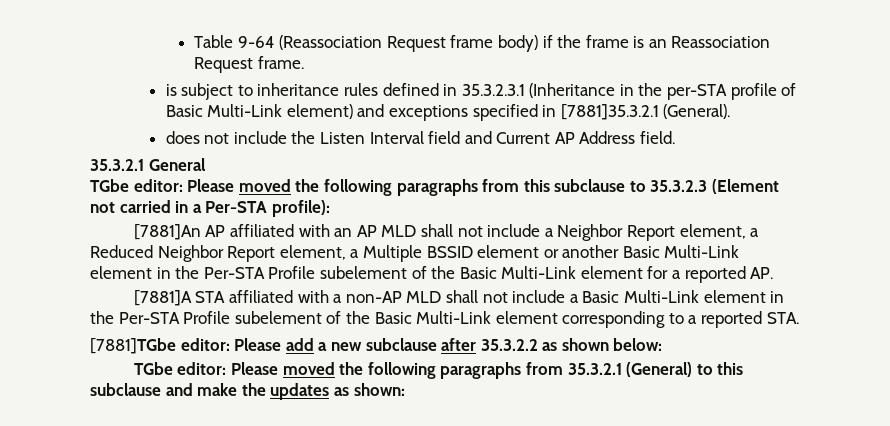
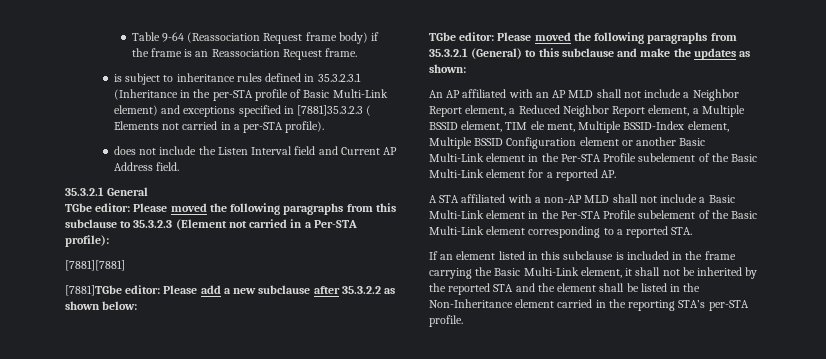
- is subject to inheritance rules defined in 35.3.2.3.1 (Inheritance in the per-STA profile of Basic Multi-Link element) and exceptions specified in [7881]35.3.2.1 (General).
+ is subject to inheritance rules defined in 35.3.2.3.1 (Inheritance in the per-STA profile of Basic Multi-Link element) and exceptions specified in [7881]35.3.2.3 ( Elements not carried in a per-STA profile).
- [7881]An AP affiliated with an AP MLD shall not include a Neighbor Report element, a Reduced Neighbor Report element, a Multiple BSSID element or another Basic Multi-Link element in the Per-STA Profile subelement of the Basic Multi-Link element for a reported AP.
- [7881]A STA affiliated with a non-AP MLD shall not include a Basic Multi-Link element in the Per-STA Profile subelement of the Basic Multi-Link element corresponding to a reported STA.
+ [7881][7881]
+ An AP affiliated with an AP MLD shall not include a Neighbor Report element, a Reduced Neighbor Report element, a Multiple BSSID element, TIM ele ment, Multiple BSSID-Index element, Multiple BSSID Configuration element or another Basic Multi-Link element in the Per-STA Profile subelement of the Basic Multi-Link element for a reported AP.
+ A STA affiliated with a non-AP MLD shall not include a Basic Multi-Link element in the Per-STA Profile subelement of the Basic Multi-Link element corresponding to a reported STA.
+ If an element listed in this subclause is included in the frame carrying the Basic Multi-Link element, it shall not be inherited by the reported STA and the element shall be listed in the Non-Inheritance element carried in the reporting STA’s per-STA profile.

